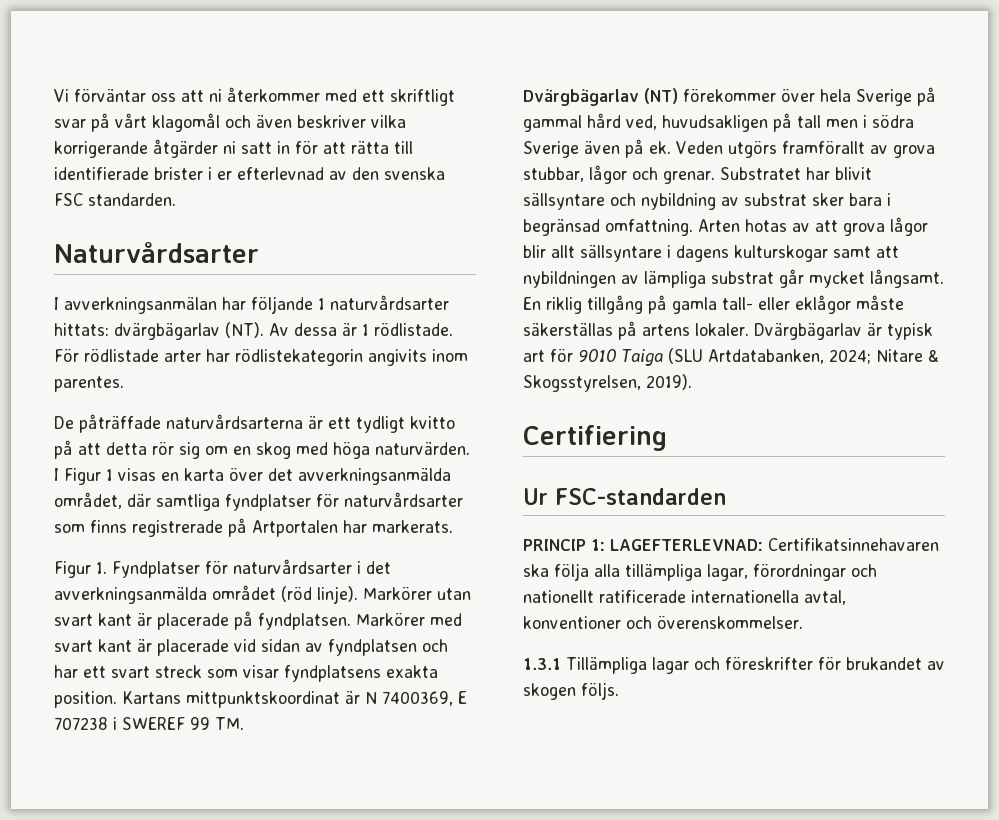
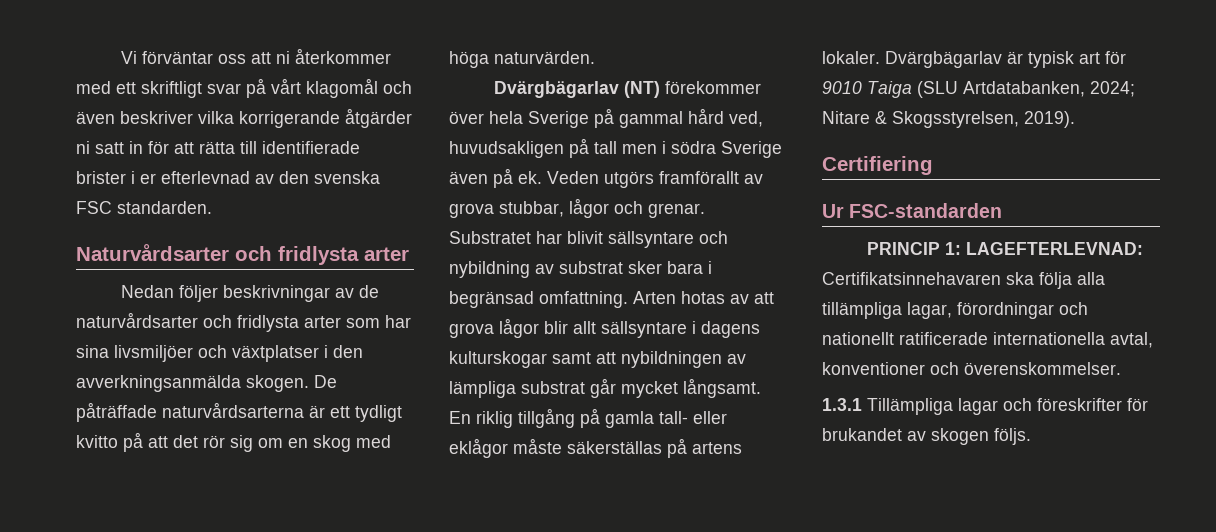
- Naturvårdsarter
- I avverkningsanmälan har följande 1 naturvårdsarter hittats: dvärgbägarlav (NT). Av dessa är 1 rödlistade. För rödlistade arter har rödlistekategorin angivits inom parentes.
- De påträffade naturvårdsarterna är ett tydligt kvitto på att detta rör sig om en skog med höga naturvärden. I Figur 1 visas en karta över det avverkningsanmälda området, där samtliga fyndplatser för naturvårdsarter som finns registrerade på Artportalen har markerats.
- Figur 1. Fyndplatser för naturvårdsarter i det avverkningsanmälda området (röd linje). Markörer utan svart kant är placerade på fyndplatsen. Markörer med svart kant är placerade vid sidan av fyndplatsen och har ett svart streck som visar fyndplatsens exakta position. Kartans mittpunktskoordinat är N 7400369, E 707238 i SWEREF 99 TM.
+ Naturvårdsarter och fridlysta arter
+ Nedan följer beskrivningar av de naturvårdsarter och fridlysta arter som har sina livsmiljöer och växtplatser i den avverkningsanmälda skogen. De påträffade naturvårdsarterna är ett tydligt kvitto på att det rör sig om en skog med höga naturvärden.

